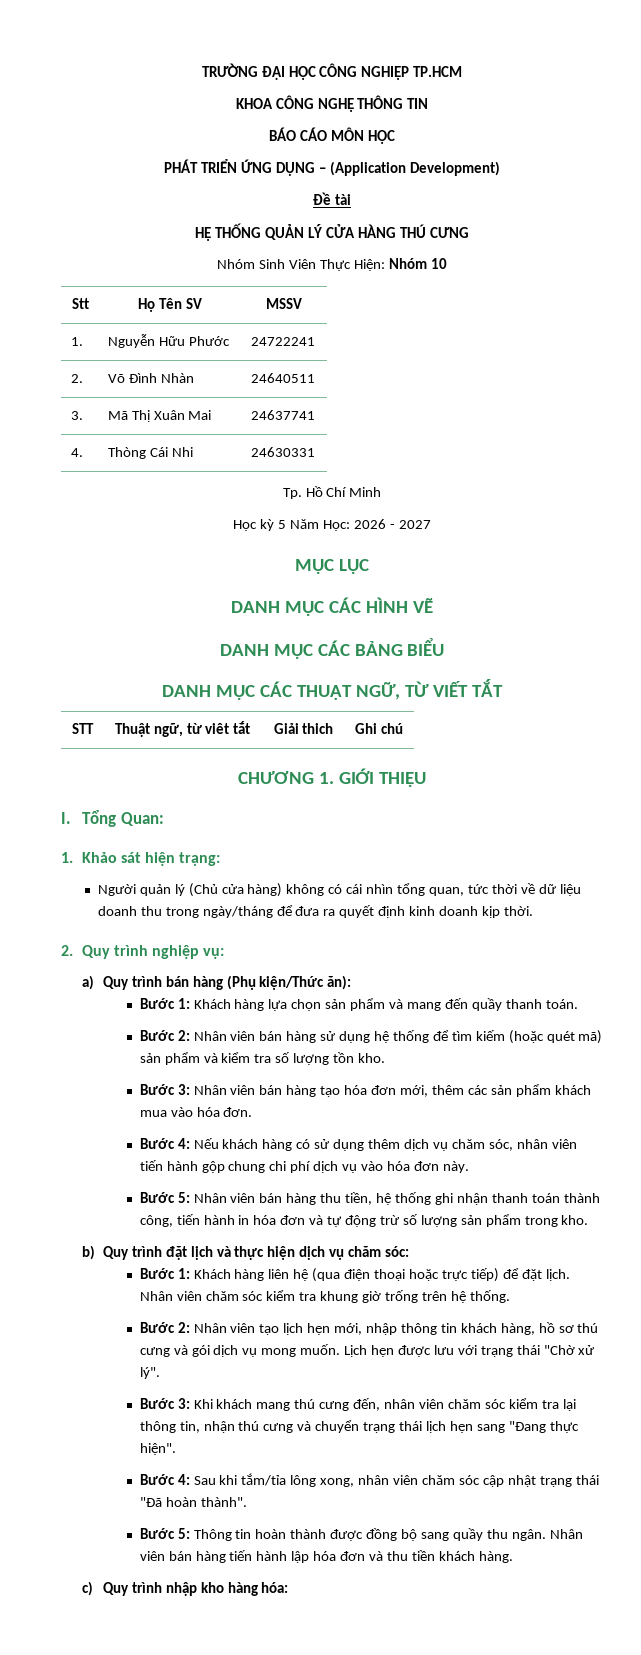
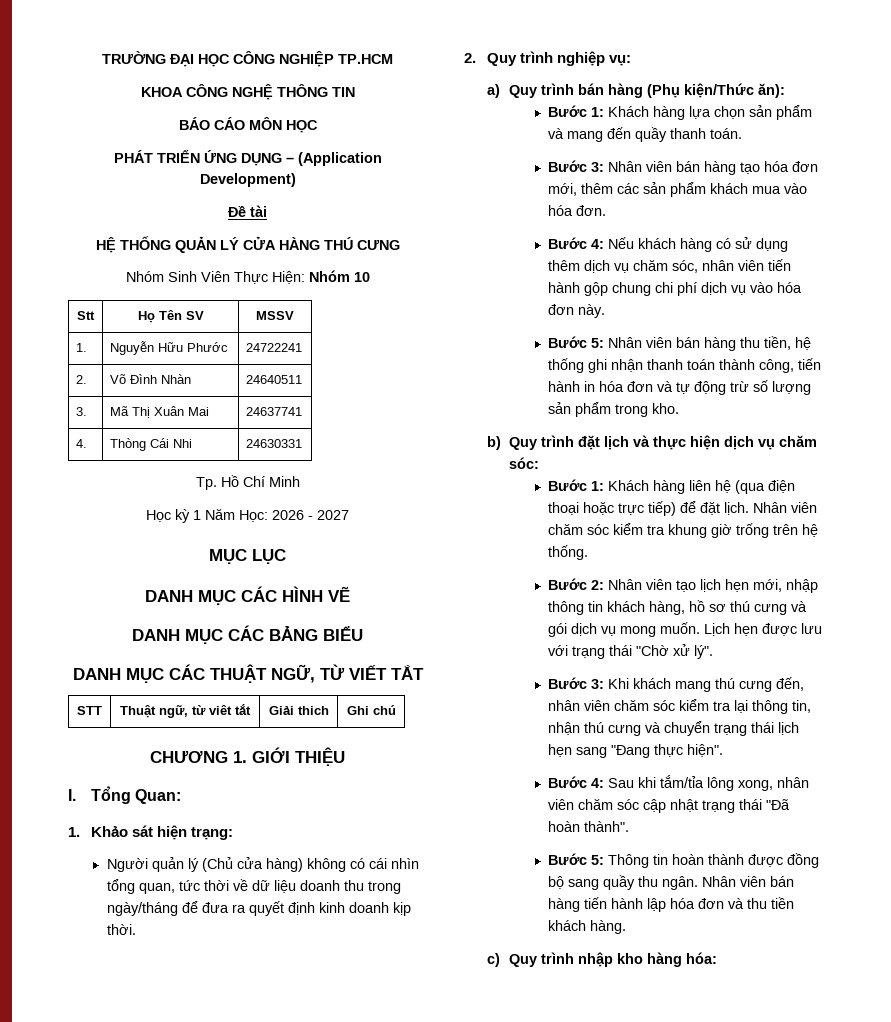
- Học kỳ 5 Năm Học: 2026 - 2027
+ Học kỳ 1 Năm Học: 2026 - 2027
- Bước 2: Nhân viên bán hàng sử dụng hệ thống để tìm kiếm (hoặc quét mã) sản phẩm và kiểm tra số lượng tồn kho.

